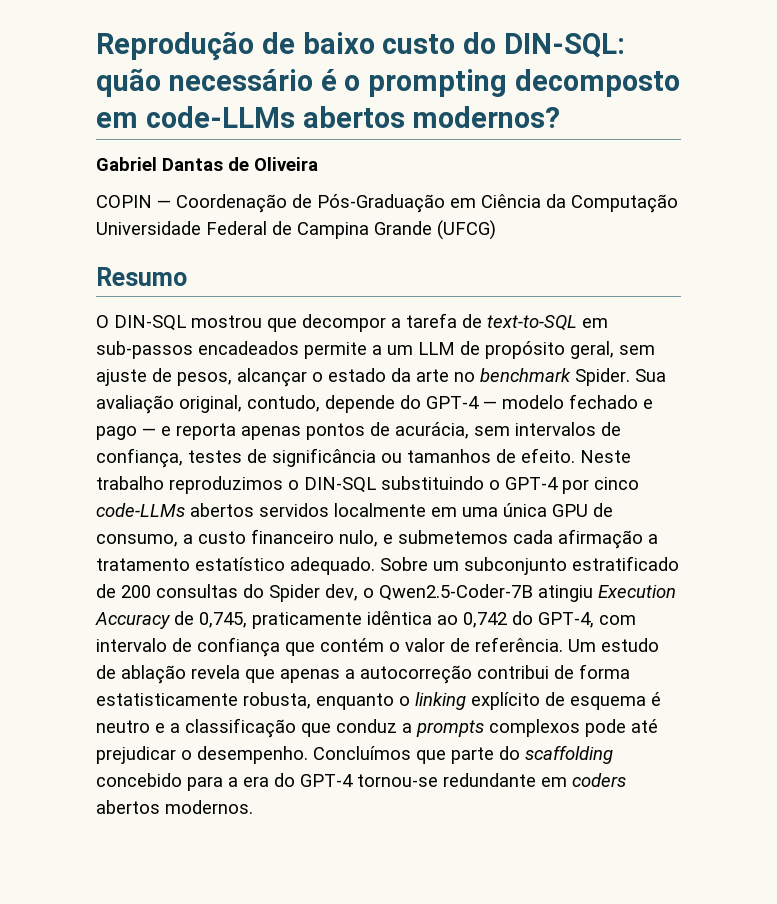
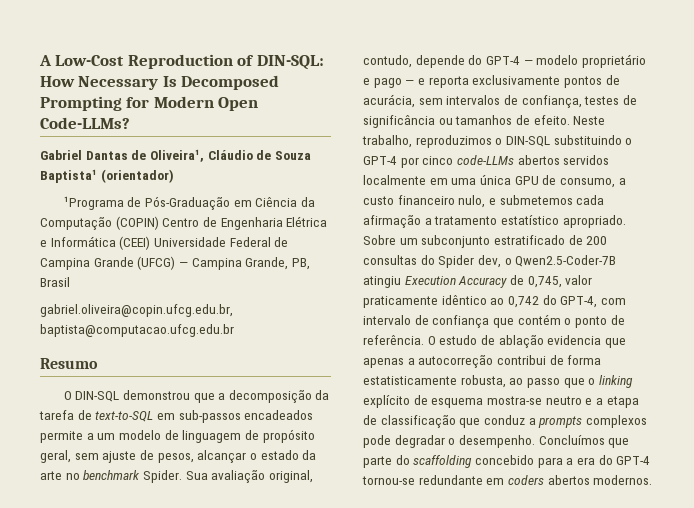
- Reprodução de baixo custo do DIN-SQL: quão necessário é o prompting decomposto em code-LLMs abertos modernos?
- Gabriel Dantas de Oliveira
- COPIN — Coordenação de Pós-Graduação em Ciência da Computação Universidade Federal de Campina Grande (UFCG)
+ A Low-Cost Reproduction of DIN-SQL: How Necessary Is Decomposed Prompting for Modern Open Code-LLMs?
+ Gabriel Dantas de Oliveira¹, Cláudio de Souza Baptista¹ (orientador)
+ ¹Programa de Pós-Graduação em Ciência da Computação (COPIN) Centro de Engenharia Elétrica e Informática (CEEI) Universidade Federal de Campina Grande (UFCG) — Campina Grande, PB, Brasil
+ gabriel.oliveira@copin.ufcg.edu.br, baptista@computacao.ufcg.edu.br
  Resumo
- O DIN-SQL mostrou que decompor a tarefa de text-to-SQL em sub-passos encadeados permite a um LLM de propósito geral, sem ajuste de pesos, alcançar o estado da arte no benchmark Spider.
+ O DIN-SQL demonstrou que a decomposição da tarefa de text-to-SQL em sub-passos encadeados permite a um modelo de linguagem de propósito geral, sem ajuste de pesos, alcançar o estado da arte no benchmark Spider.
- Sua avaliação original, contudo, depende do GPT-4 — modelo fechado e pago — e reporta apenas pontos de acurácia, sem intervalos de confiança, testes de significância ou tamanhos de efeito.
+ Sua avaliação original, contudo, depende do GPT-4 — modelo proprietário e pago — e reporta exclusivamente pontos de acurácia, sem intervalos de confiança, testes de significância ou tamanhos de efeito.
- Neste trabalho reproduzimos o DIN-SQL substituindo o GPT-4 por cinco code-LLMs abertos servidos localmente em uma única GPU de consumo, a custo financeiro nulo, e submetemos cada afirmação a tratamento estatístico adequado.
+ Neste trabalho, reproduzimos o DIN-SQL substituindo o GPT-4 por cinco code-LLMs abertos servidos localmente em uma única GPU de consumo, a custo financeiro nulo, e submetemos cada afirmação a tratamento estatístico apropriado.
- Sobre um subconjunto estratificado de 200 consultas do Spider dev, o Qwen2.5-Coder-7B atingiu Execution Accuracy de 0,745, praticamente idêntica ao 0,742 do GPT-4, com intervalo de confiança que contém o valor de referência.
+ Sobre um subconjunto estratificado de 200 consultas do Spider dev, o Qwen2.5-Coder-7B atingiu Execution Accuracy de 0,745, valor praticamente idêntico ao 0,742 do GPT-4, com intervalo de confiança que contém o ponto de referência.
- Um estudo de ablação revela que apenas a autocorreção contribui de forma estatisticamente robusta, enquanto o linking explícito de esquema é neutro e a classificação que conduz a prompts complexos pode até prejudicar o desempenho.
+ O estudo de ablação evidencia que apenas a autocorreção contribui de forma estatisticamente robusta, ao passo que o linking explícito de esquema mostra-se neutro e a etapa de classificação que conduz a prompts complexos pode degradar o desempenho.

